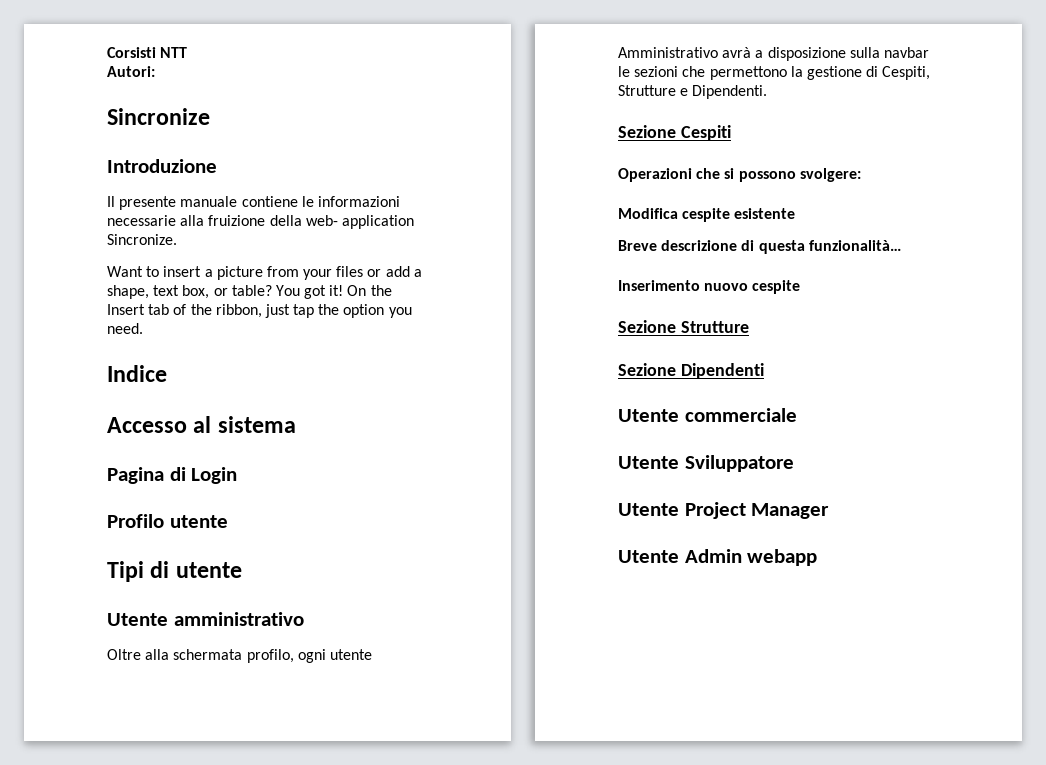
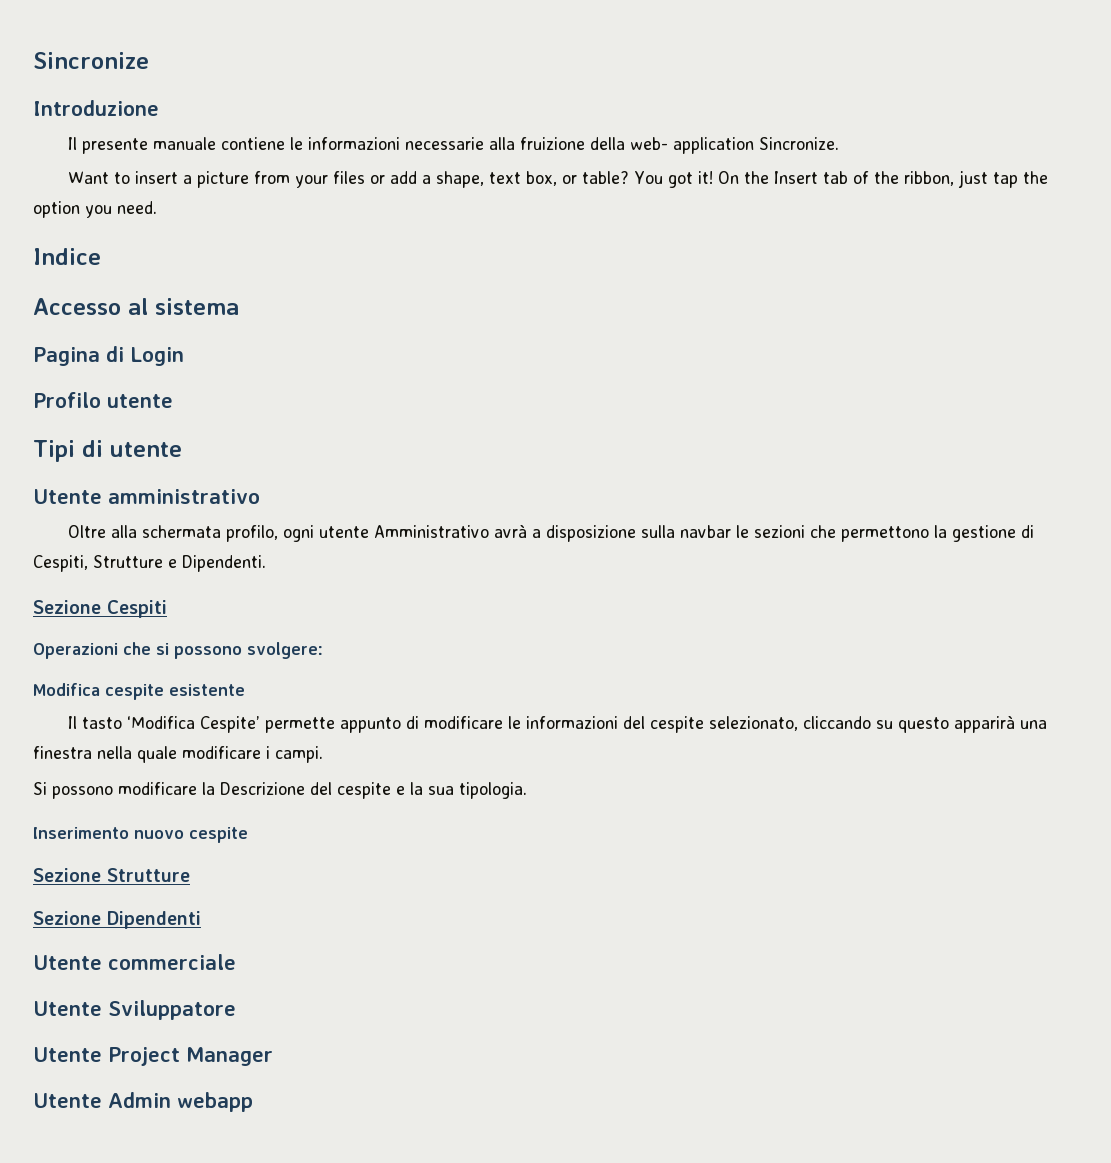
- Corsisti NTT
- Autori:
- Breve descrizione di questa funzionalità…
+ Il tasto ‘Modifica Cespite’ permette appunto di modificare le informazioni del cespite selezionato, cliccando su questo apparirà una finestra nella quale modificare i campi.
+ Si possono modificare la Descrizione del cespite e la sua tipologia.

